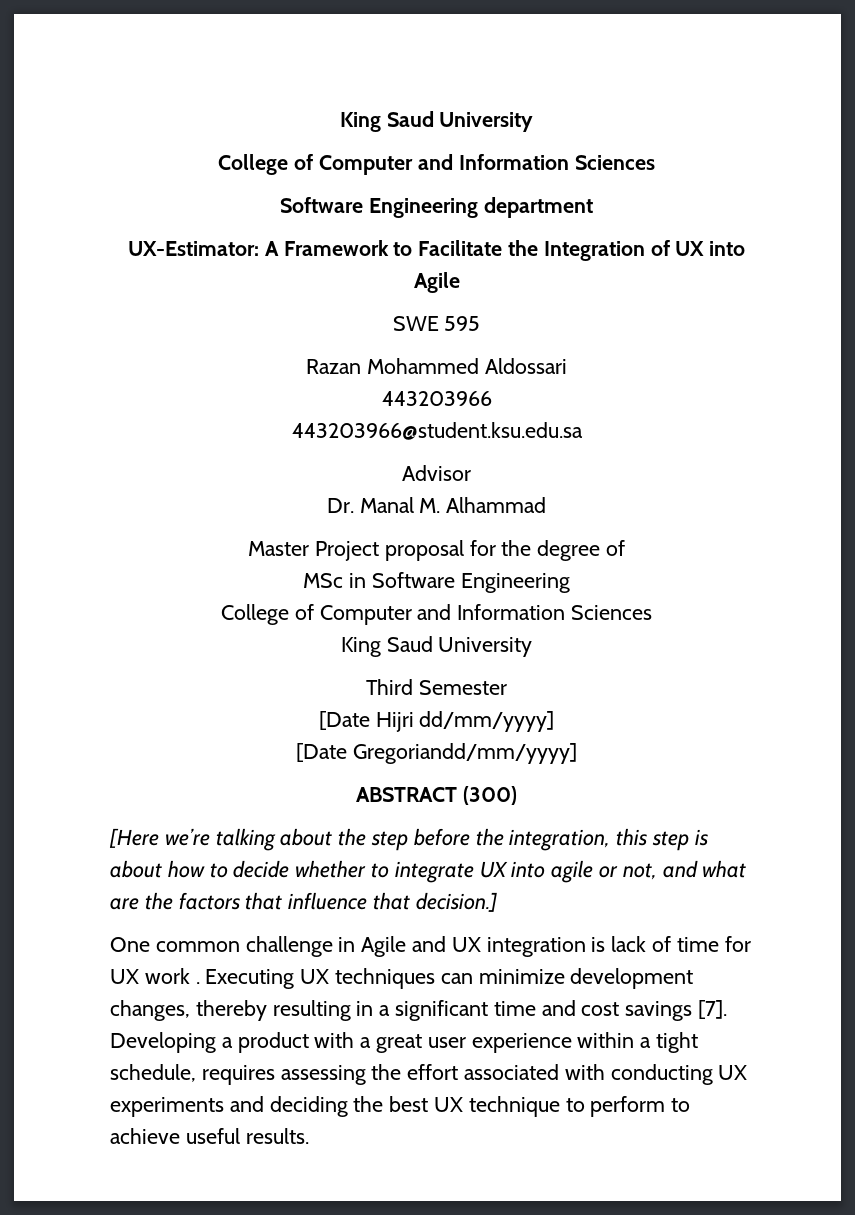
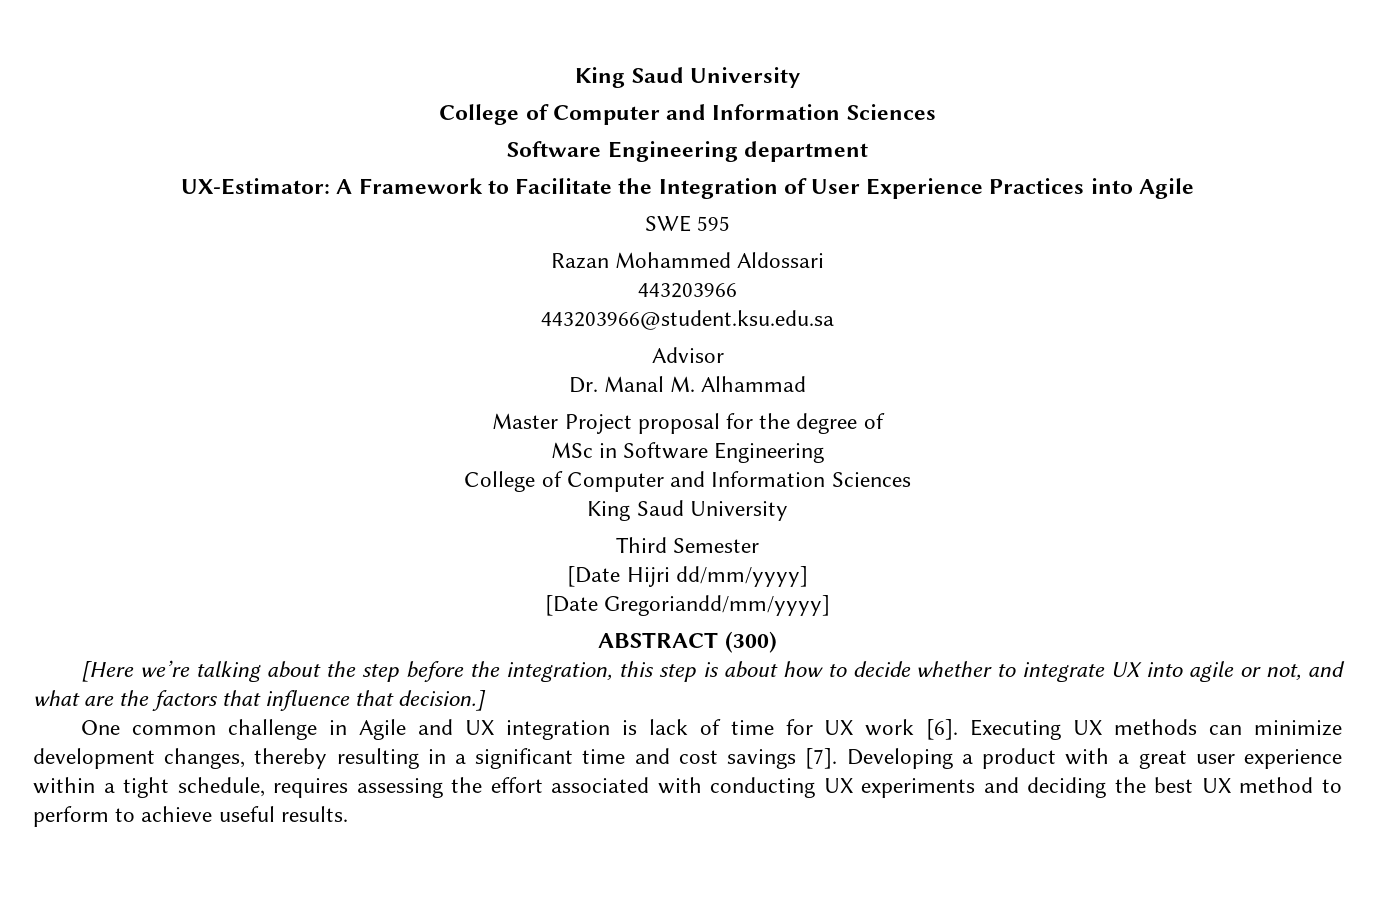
- UX-Estimator: A Framework to Facilitate the Integration of UX into Agile
+ UX-Estimator: A Framework to Facilitate the Integration of User Experience Practices into Agile
- One common challenge in Agile and UX integration is lack of time for UX work .
+ One common challenge in Agile and UX integration is lack of time for UX work [6].
- Executing UX techniques can minimize development changes, thereby resulting in a significant time and cost savings [7].
+ Executing UX methods can minimize development changes, thereby resulting in a significant time and cost savings [7].
- Developing a product with a great user experience within a tight schedule, requires assessing the effort associated with conducting UX experiments and deciding the best UX technique to perform to achieve useful results.
+ Developing a product with a great user experience within a tight schedule, requires assessing the effort associated with conducting UX experiments and deciding the best UX method to perform to achieve useful results.

